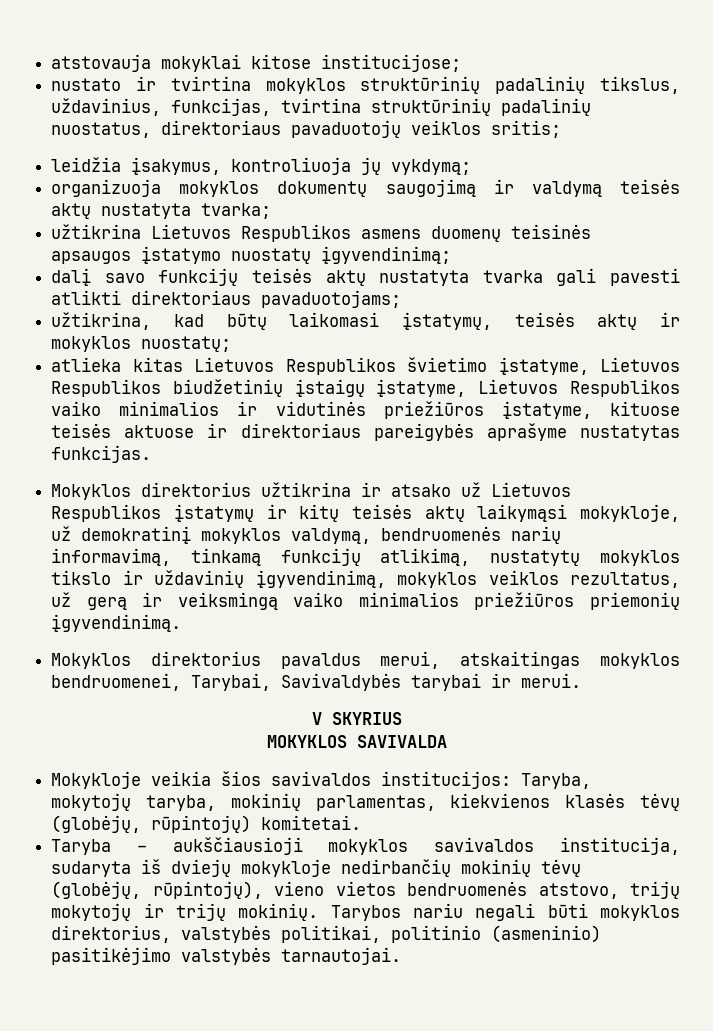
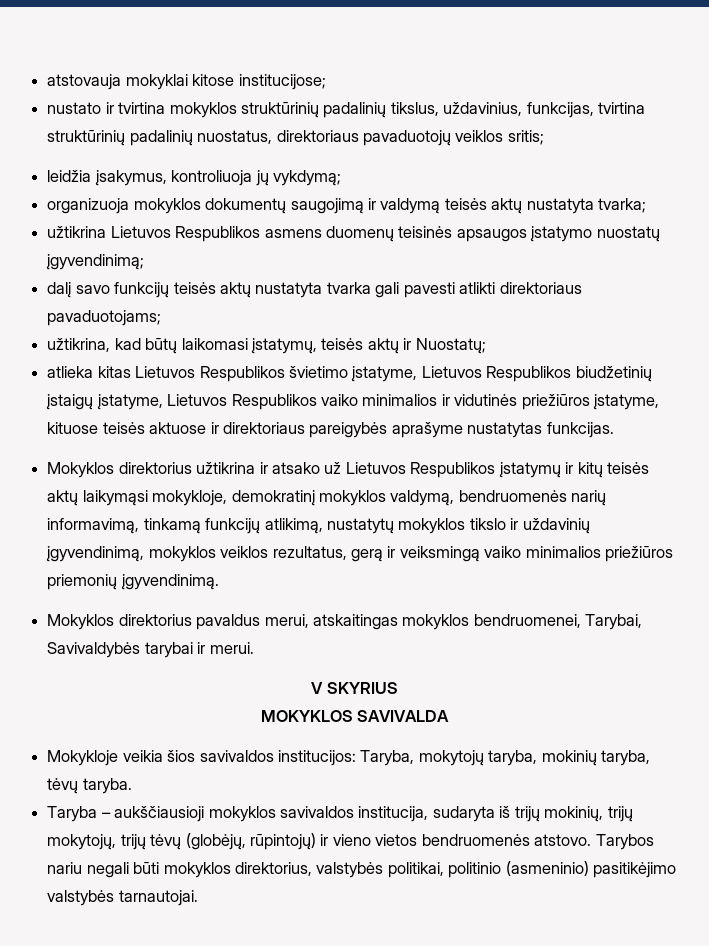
- užtikrina, kad būtų laikomasi įstatymų, teisės aktų ir mokyklos nuostatų;
+ užtikrina, kad būtų laikomasi įstatymų, teisės aktų ir Nuostatų;
- Mokyklos direktorius užtikrina ir atsako už Lietuvos Respublikos įstatymų ir kitų teisės aktų laikymąsi mokykloje, už demokratinį mokyklos valdymą, bendruomenės narių informavimą, tinkamą funkcijų atlikimą, nustatytų mokyklos tikslo ir uždavinių įgyvendinimą, mokyklos veiklos rezultatus, už gerą ir veiksmingą vaiko minimalios priežiūros priemonių įgyvendinimą.
+ Mokyklos direktorius užtikrina ir atsako už Lietuvos Respublikos įstatymų ir kitų teisės aktų laikymąsi mokykloje, demokratinį mokyklos valdymą, bendruomenės narių informavimą, tinkamą funkcijų atlikimą, nustatytų mokyklos tikslo ir uždavinių įgyvendinimą, mokyklos veiklos rezultatus, gerą ir veiksmingą vaiko minimalios priežiūros priemonių įgyvendinimą.
- Mokykloje veikia šios savivaldos institucijos: Taryba, mokytojų taryba, mokinių parlamentas, kiekvienos klasės tėvų (globėjų, rūpintojų) komitetai.
+ Mokykloje veikia šios savivaldos institucijos: Taryba, mokytojų taryba, mokinių taryba, tėvų taryba.
- Taryba – aukščiausioji mokyklos savivaldos institucija, sudaryta iš dviejų mokykloje nedirbančių mokinių tėvų (globėjų, rūpintojų), vieno vietos bendruomenės atstovo, trijų mokytojų ir trijų mokinių.
+ Taryba – aukščiausioji mokyklos savivaldos institucija, sudaryta iš trijų mokinių, trijų mokytojų, trijų tėvų (globėjų, rūpintojų) ir vieno vietos bendruomenės atstovo.

